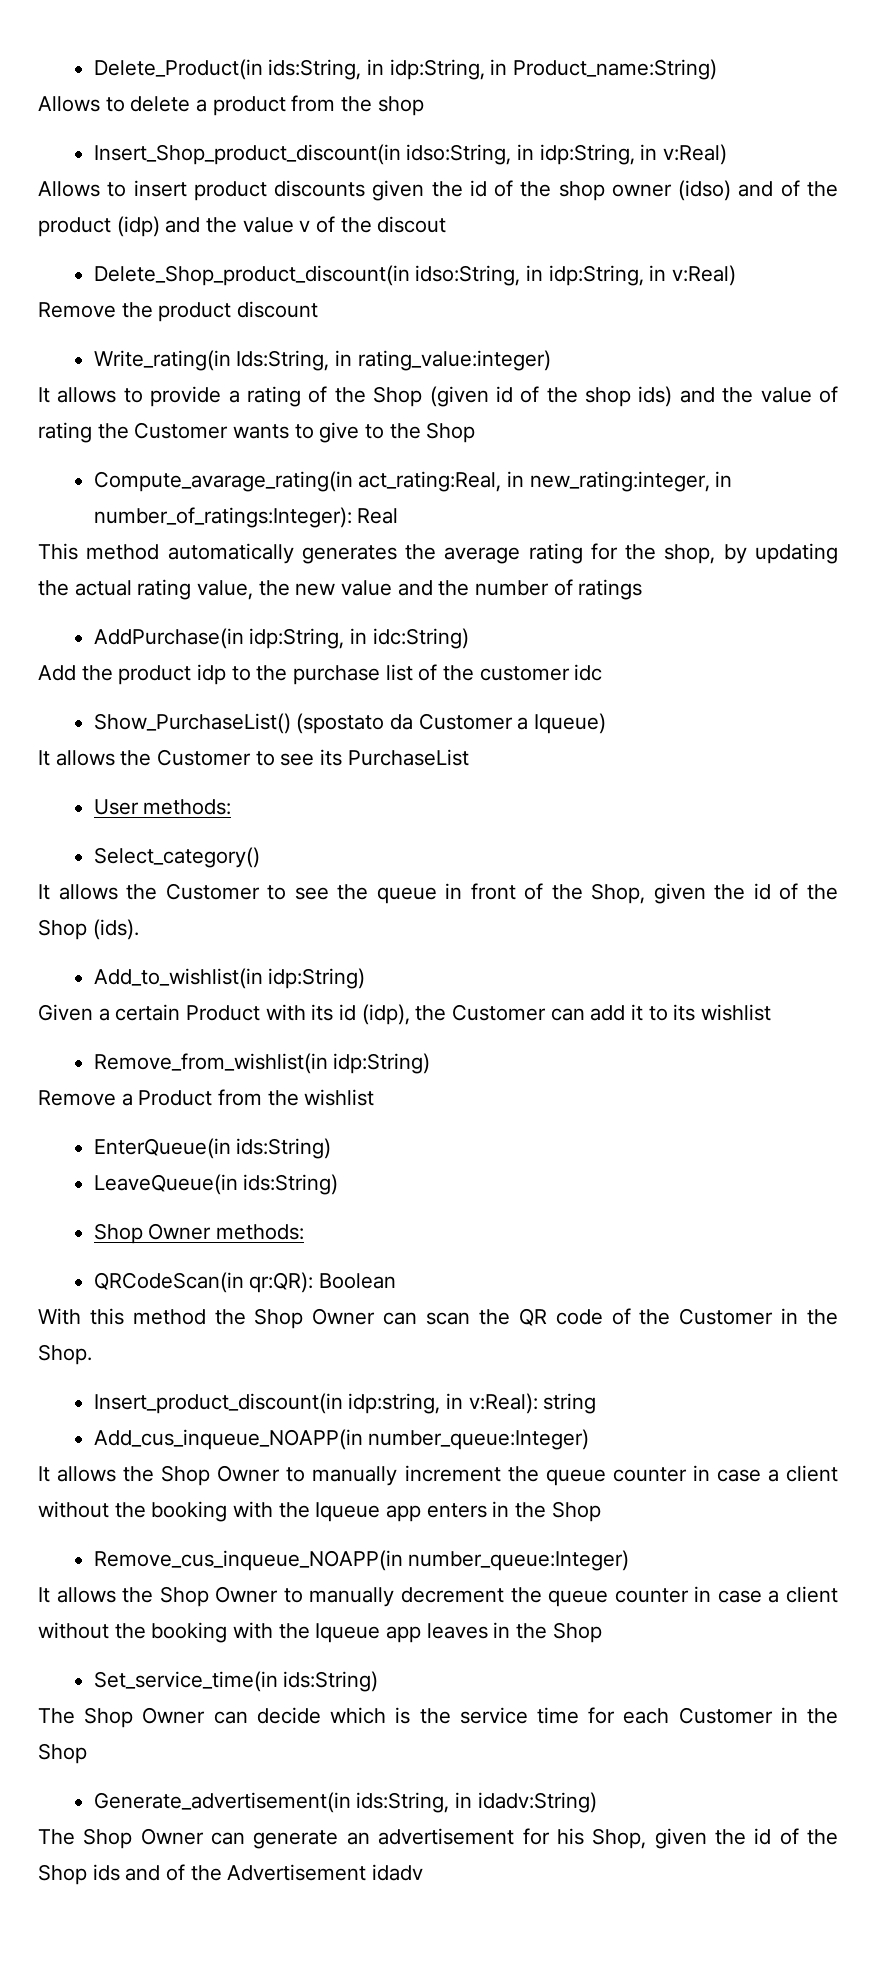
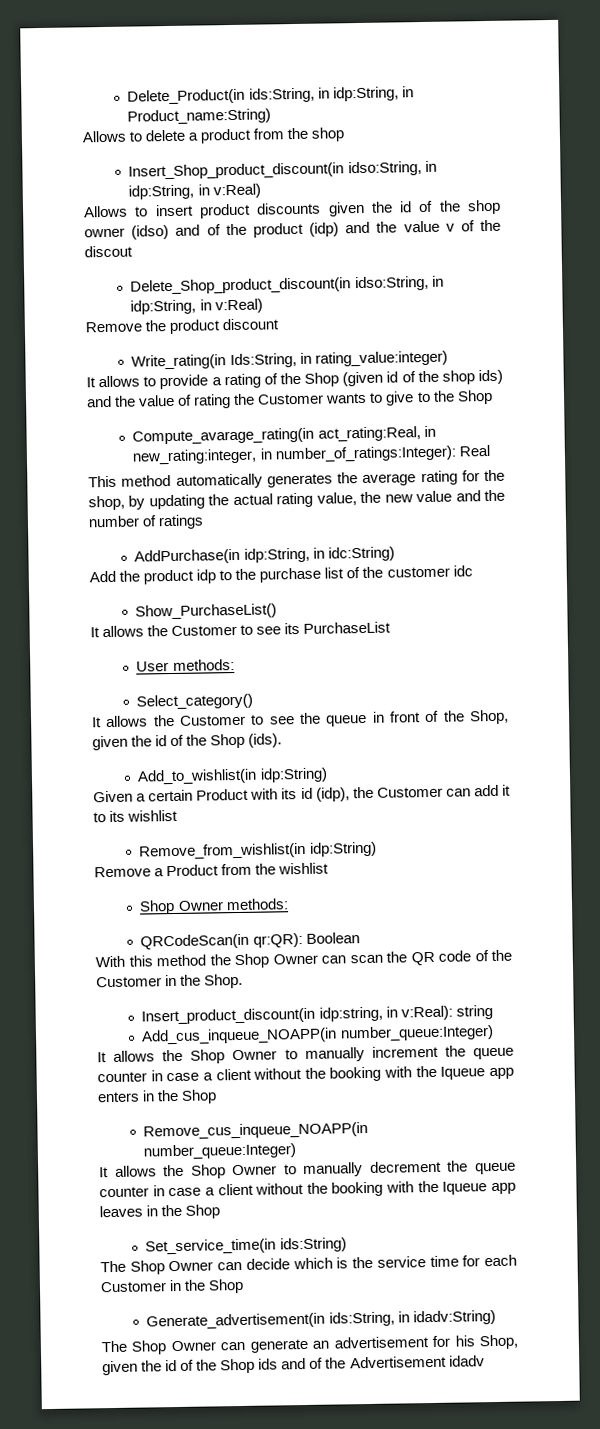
- Show_PurchaseList() (spostato da Customer a Iqueue)
+ Show_PurchaseList()
- EnterQueue(in ids:String)
- LeaveQueue(in ids:String)

